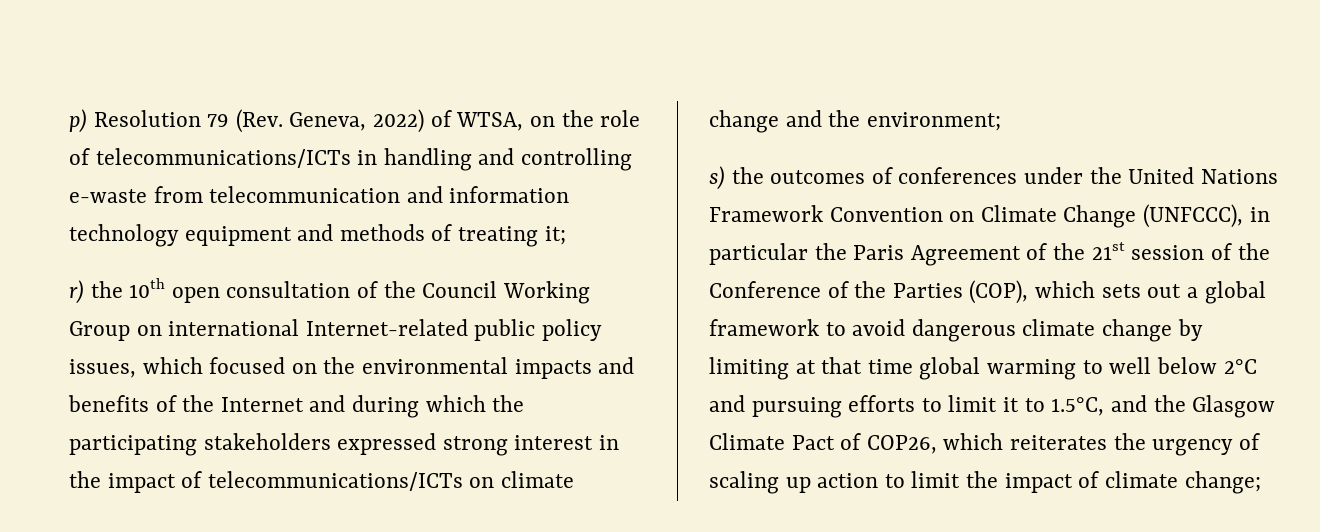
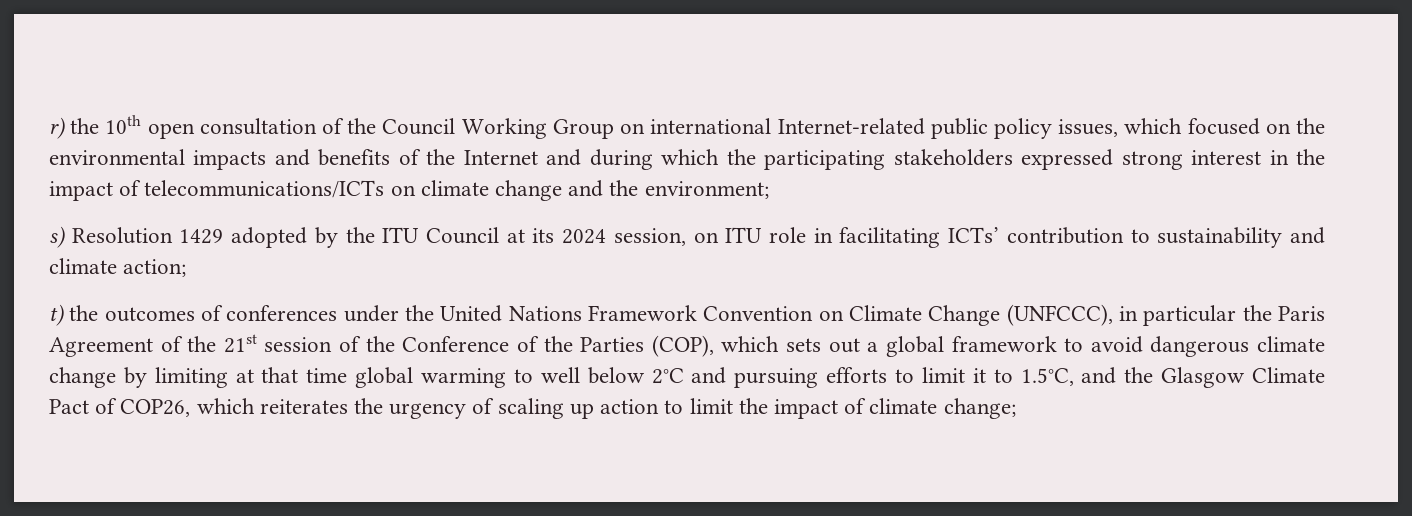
- p) Resolution 79 (Rev. Geneva, 2022) of WTSA, on the role of telecommunications/ICTs in handling and controlling e-waste from telecommunication and information technology equipment and methods of treating it;
- s) the outcomes of conferences under the United Nations Framework Convention on Climate Change (UNFCCC), in particular the Paris Agreement of the 21st session of the Conference of the Parties (COP), which sets out a global framework to avoid dangerous climate change by limiting at that time global warming to well below 2°C and pursuing efforts to limit it to 1.5°C, and the Glasgow Climate Pact of COP26, which reiterates the urgency of scaling up action to limit the impact of climate change;
+ s) Resolution 1429 adopted by the ITU Council at its 2024 session, on ITU role in facilitating ICTs’ contribution to sustainability and climate action;
+ t) the outcomes of conferences under the United Nations Framework Convention on Climate Change (UNFCCC), in particular the Paris Agreement of the 21st session of the Conference of the Parties (COP), which sets out a global framework to avoid dangerous climate change by limiting at that time global warming to well below 2°C and pursuing efforts to limit it to 1.5°C, and the Glasgow Climate Pact of COP26, which reiterates the urgency of scaling up action to limit the impact of climate change;

